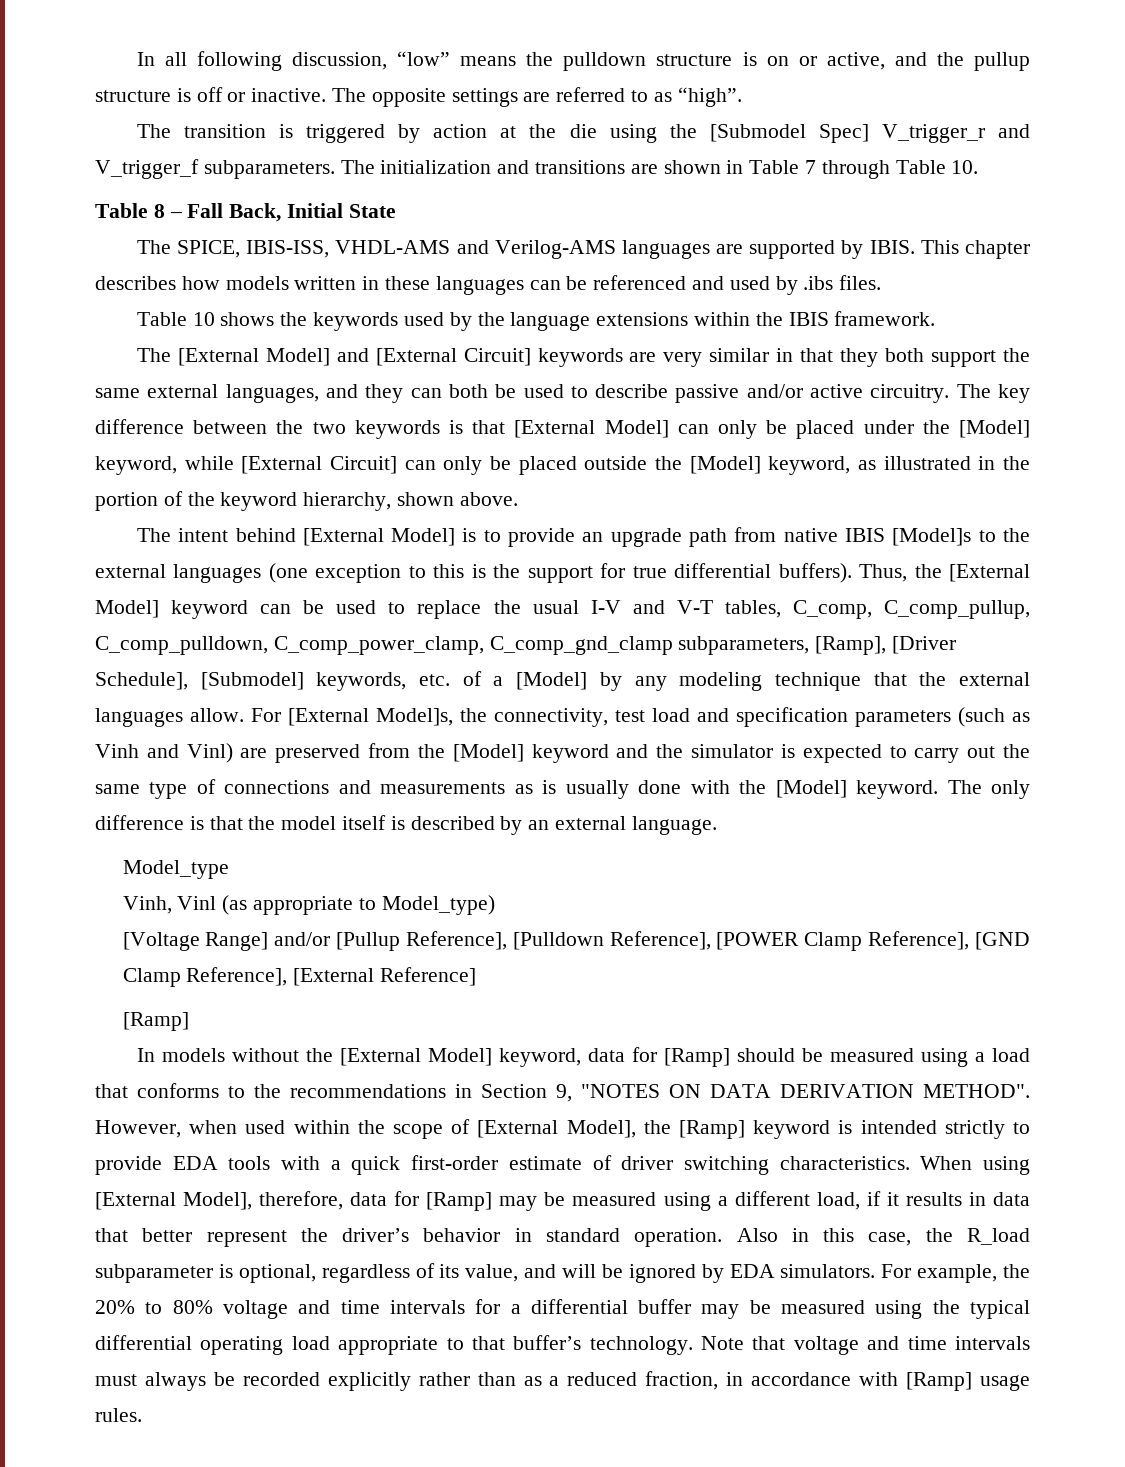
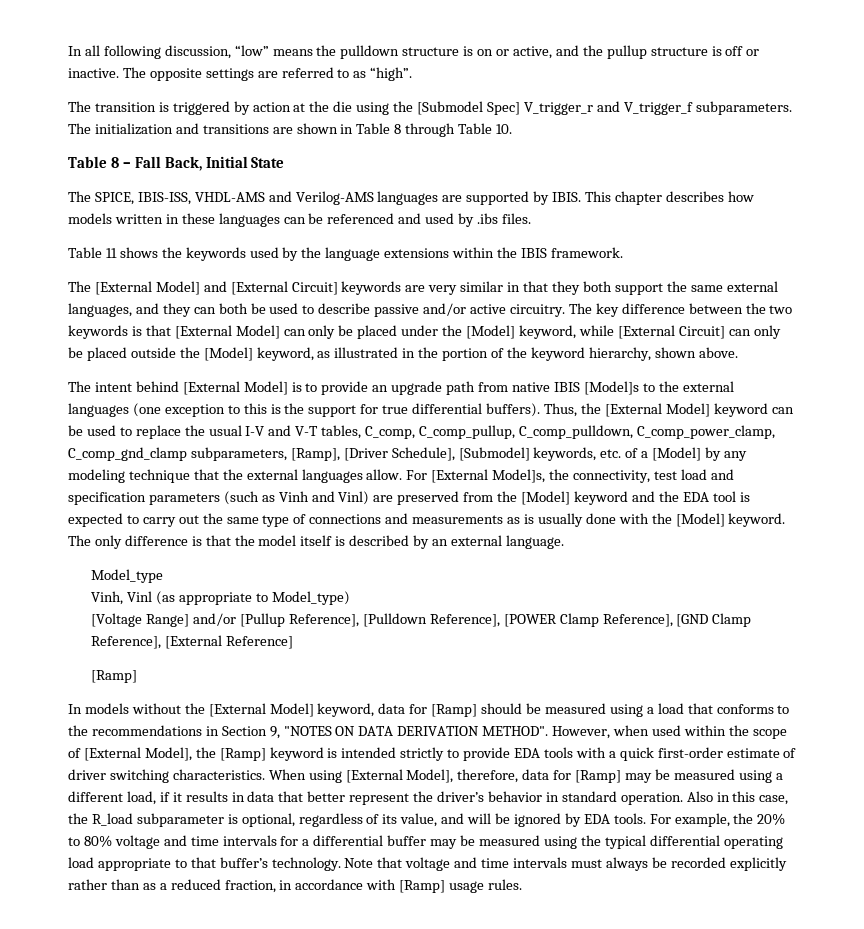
- The initialization and transitions are shown in Table 7 through Table 10.
+ The initialization and transitions are shown in Table 8 through Table 10.
- Table 10 shows the keywords used by the language extensions within the IBIS framework.
+ Table 11 shows the keywords used by the language extensions within the IBIS framework.
- For [External Model]s, the connectivity, test load and specification parameters (such as Vinh and Vinl) are preserved from the [Model] keyword and the simulator is expected to carry out the same type of connections and measurements as is usually done with the [Model] keyword.
+ For [External Model]s, the connectivity, test load and specification parameters (such as Vinh and Vinl) are preserved from the [Model] keyword and the EDA tool is expected to carry out the same type of connections and measurements as is usually done with the [Model] keyword.
- Also in this case, the R_load subparameter is optional, regardless of its value, and will be ignored by EDA simulators.
+ Also in this case, the R_load subparameter is optional, regardless of its value, and will be ignored by EDA tools.

